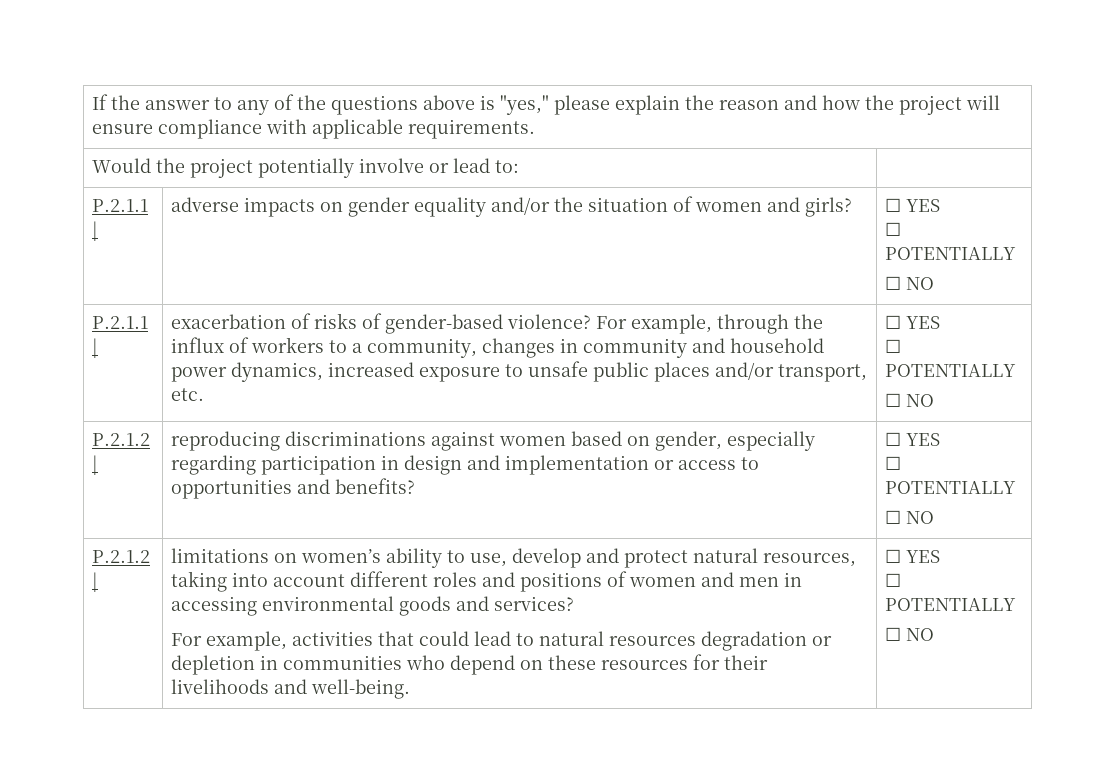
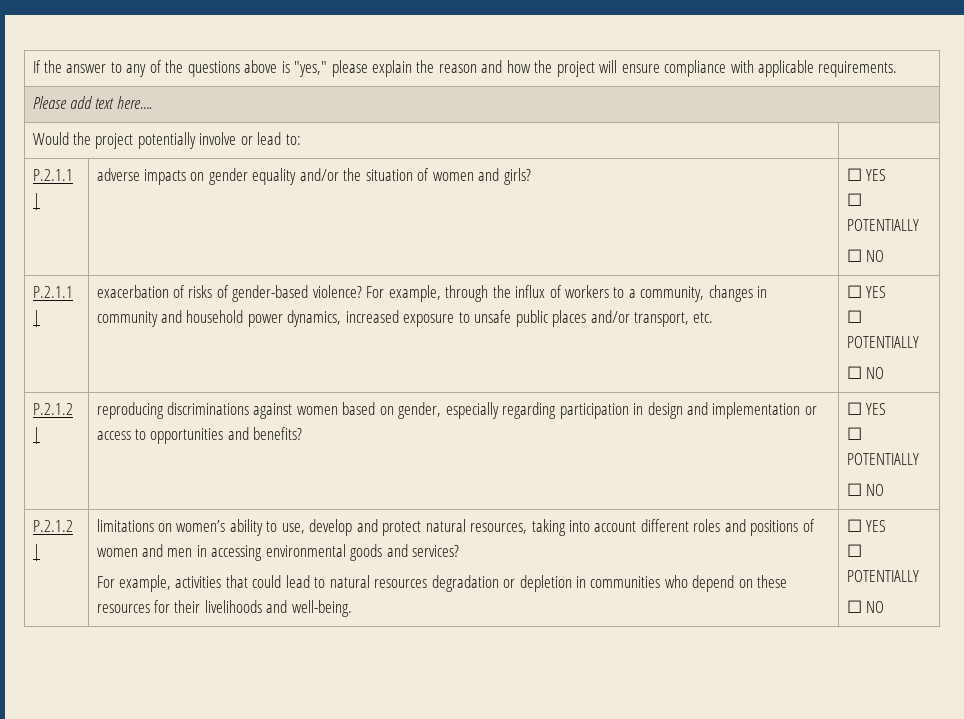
+ Please add text here….

